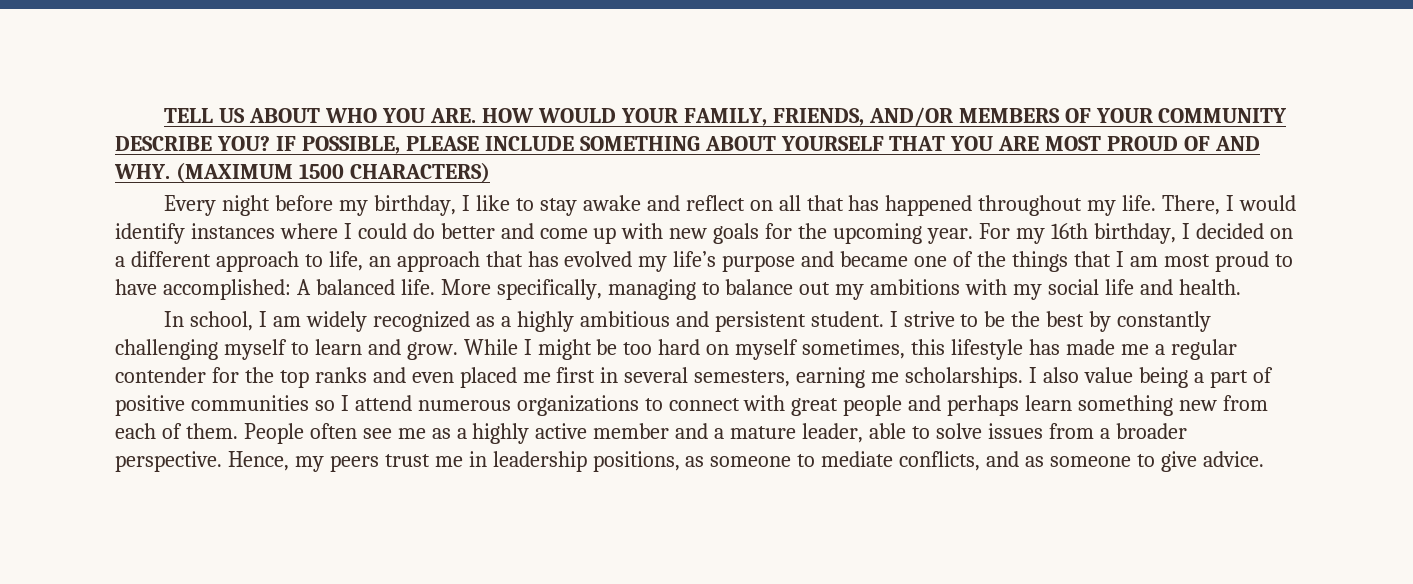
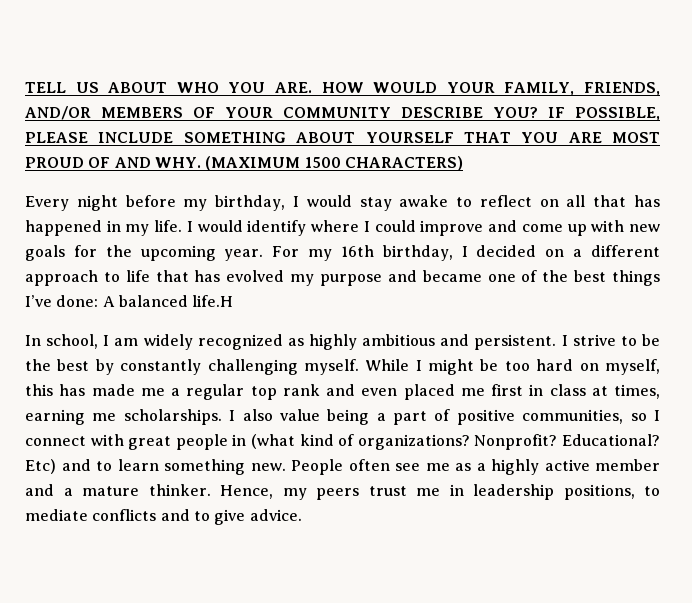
- Every night before my birthday, I like to stay awake and reflect on all that has happened throughout my life.
+ Every night before my birthday, I would stay awake to reflect on all that has happened in my life.
- There, I would identify instances where I could do better and come up with new goals for the upcoming year.
+ I would identify where I could improve and come up with new goals for the upcoming year.
- For my 16th birthday, I decided on a different approach to life, an approach that has evolved my life’s purpose and became one of the things that I am most proud to have accomplished: A balanced life. More specifically, managing to balance out my ambitions with my social life and health.
+ For my 16th birthday, I decided on a different approach to life that has evolved my purpose and became one of the best things I’ve done: A balanced life.H
- In school, I am widely recognized as a highly ambitious and persistent student.
+ In school, I am widely recognized as highly ambitious and persistent.
- I strive to be the best by constantly challenging myself to learn and grow.
+ I strive to be the best by constantly challenging myself.
- While I might be too hard on myself sometimes, this lifestyle has made me a regular contender for the top ranks and even placed me first in several semesters, earning me scholarships.
+ While I might be too hard on myself, this has made me a regular top rank and even placed me first in class at times, earning me scholarships.
- I also value being a part of positive communities so I attend numerous organizations to connect with great people and perhaps learn something new from each of them.
+ I also value being a part of positive communities, so I connect with great people in (what kind of organizations? Nonprofit? Educational? Etc) and to learn something new.
- People often see me as a highly active member and a mature leader, able to solve issues from a broader perspective.
+ People often see me as a highly active member and a mature thinker.
- Hence, my peers trust me in leadership positions, as someone to mediate conflicts, and as someone to give advice.
+ Hence, my peers trust me in leadership positions, to mediate conflicts and to give advice.

